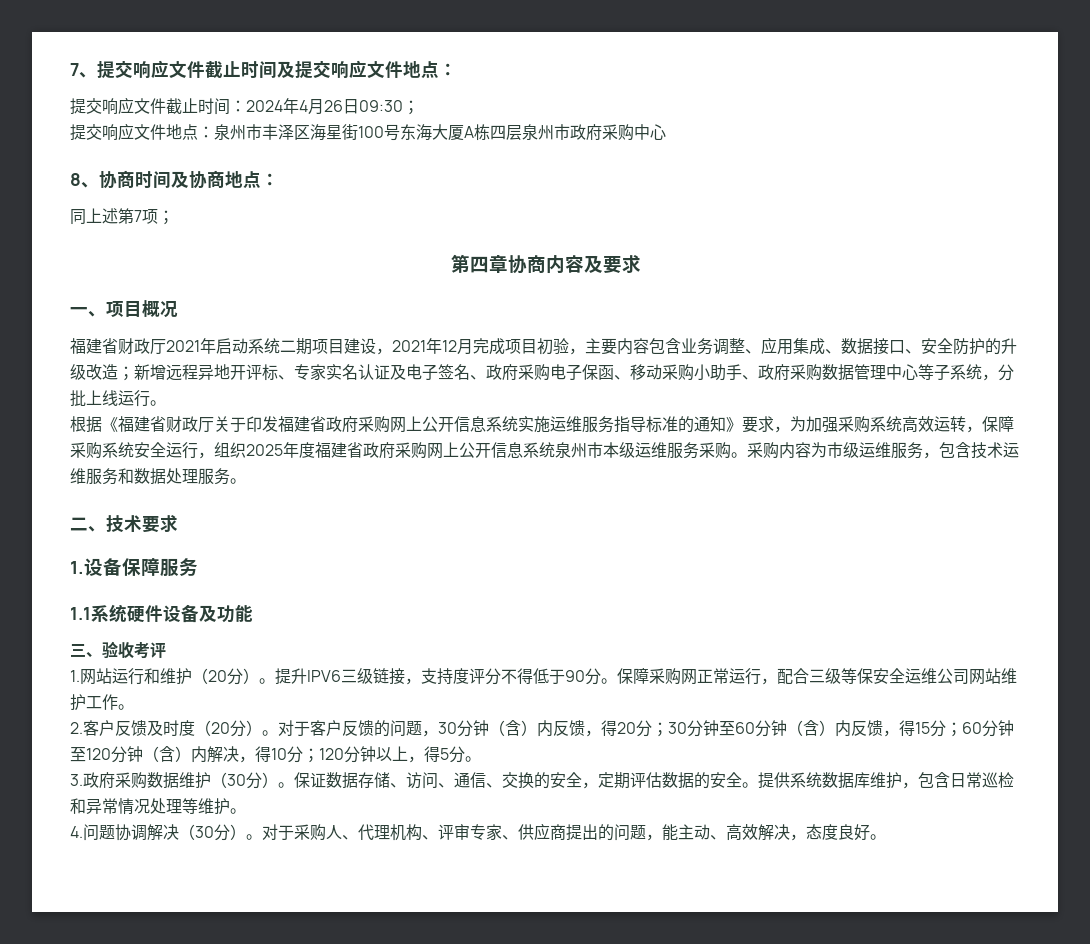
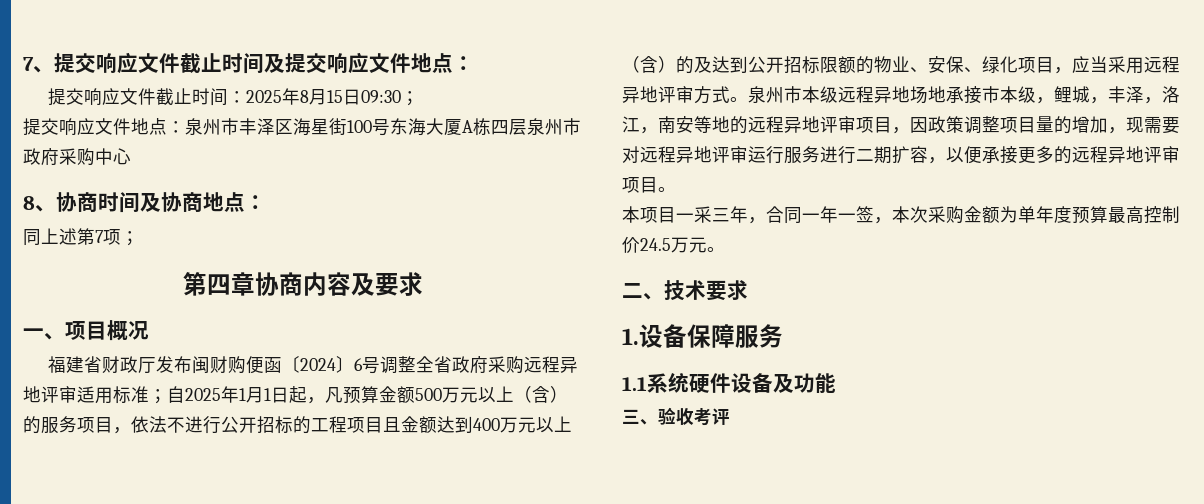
- 提交响应文件截止时间：2024年4月26日09:30；
+ 提交响应文件截止时间：2025年8月15日09:30；
- 福建省财政厅2021年启动系统二期项目建设，2021年12月完成项目初验，主要内容包含业务调整、应用集成、数据接口、安全防护的升级改造；新增远程异地开评标、专家实名认证及电子签名、政府采购电子保函、移动采购小助手、政府采购数据管理中心等子系统，分批上线运行。
- 根据《福建省财政厅关于印发福建省政府采购网上公开信息系统实施运维服务指导标准的通知》要求，为加强采购系统高效运转，保障采购系统安全运行，组织2025年度福建省政府采购网上公开信息系统泉州市本级运维服务采购。采购内容为市级运维服务，包含技术运维服务和数据处理服务。
+ 福建省财政厅发布闽财购便函〔2024〕6号调整全省政府采购远程异地评审适用标准；自2025年1月1日起，凡预算金额500万元以上（含）的服务项目，依法不进行公开招标的工程项目且金额达到400万元以上（含）的及达到公开招标限额的物业、安保、绿化项目，应当采用远程异地评审方式。泉州市本级远程异地场地承接市本级，鲤城，丰泽，洛江，南安等地的远程异地评审项目，因政策调整项目量的增加，现需要对远程异地评审运行服务进行二期扩容，以便承接更多的远程异地评审项目。
+ 本项目一采三年，合同一年一签，本次采购金额为单年度预算最高控制价24.5万元。
- 1.网站运行和维护（20分）。提升IPV6三级链接，支持度评分不得低于90分。保障采购网正常运行，配合三级等保安全运维公司网站维护工作。
- 2.客户反馈及时度（20分）。对于客户反馈的问题，30分钟（含）内反馈，得20分；30分钟至60分钟（含）内反馈，得15分；60分钟至120分钟（含）内解决，得10分；120分钟以上，得5分。
- 3.政府采购数据维护（30分）。保证数据存储、访问、通信、交换的安全，定期评估数据的安全。提供系统数据库维护，包含日常巡检和异常情况处理等维护。
- 4.问题协调解决（30分）。对于采购人、代理机构、评审专家、供应商提出的问题，能主动、高效解决，态度良好。

